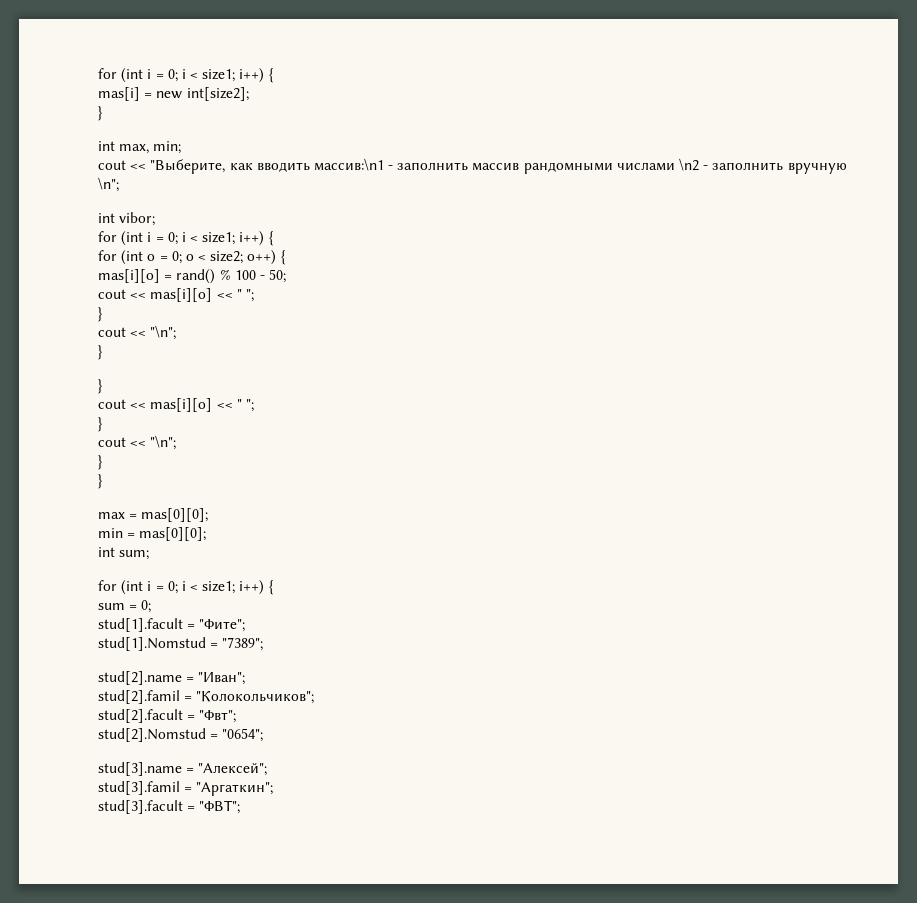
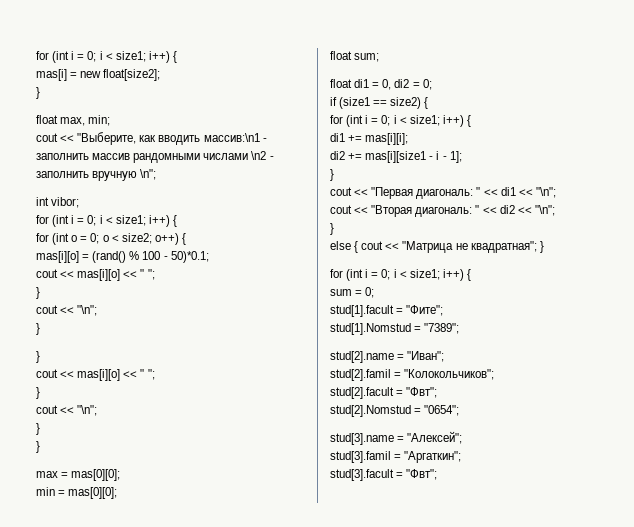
- mas[i] = new int[size2];
+ mas[i] = new float[size2];
  }
- int max, min;
+ float max, min;
- mas[i][o] = rand() % 100 - 50;
+ mas[i][o] = (rand() % 100 - 50)*0.1;
- int sum;
+ float sum;
+ float di1 = 0, di2 = 0;
+ if (size1 == size2) {
+ for (int i = 0; i < size1; i++) {
+ di1 += mas[i][i];
+ di2 += mas[i][size1 - i - 1];
+ }
+ cout << "Первая диагональ: " << di1 << "\n";
+ cout << "Вторая диагональ: " << di2 << "\n";
+ }
+ else { cout << "Матрица не квадратная"; }
- stud[3].facult = "ФВТ";
+ stud[3].facult = "Фвт";

